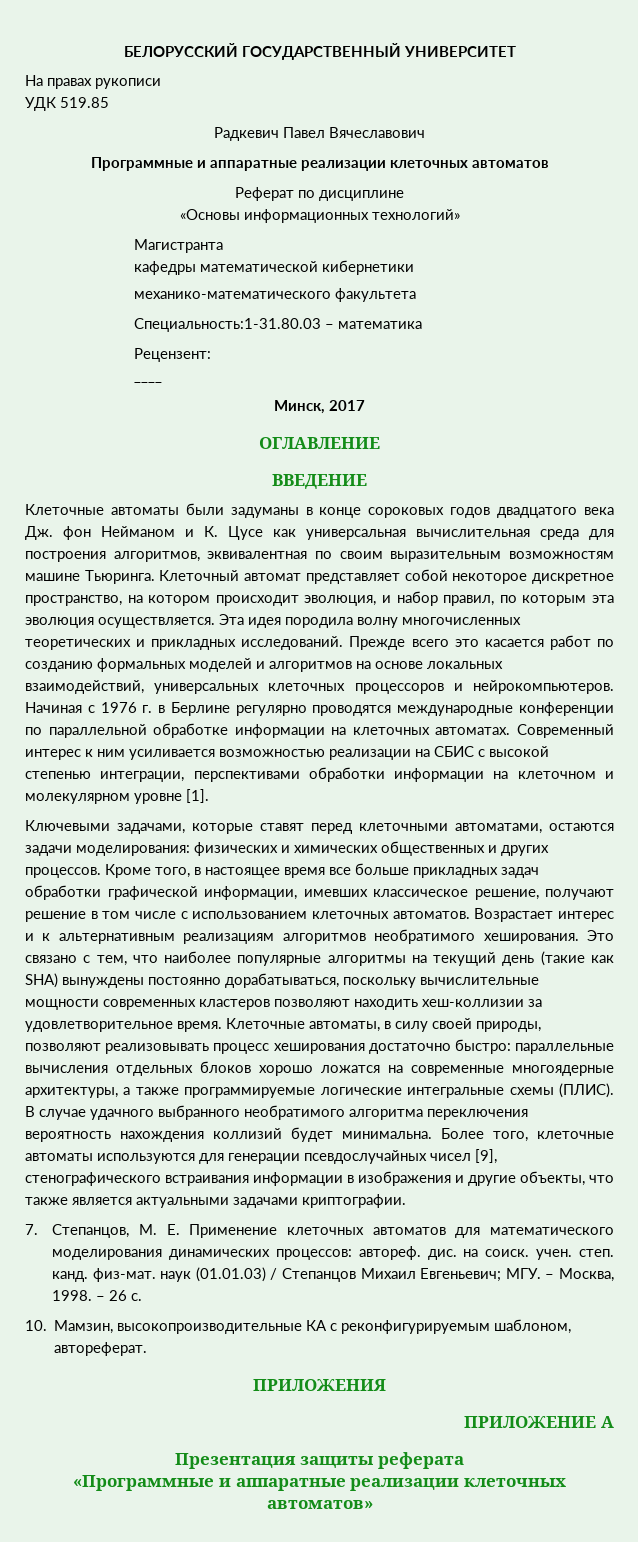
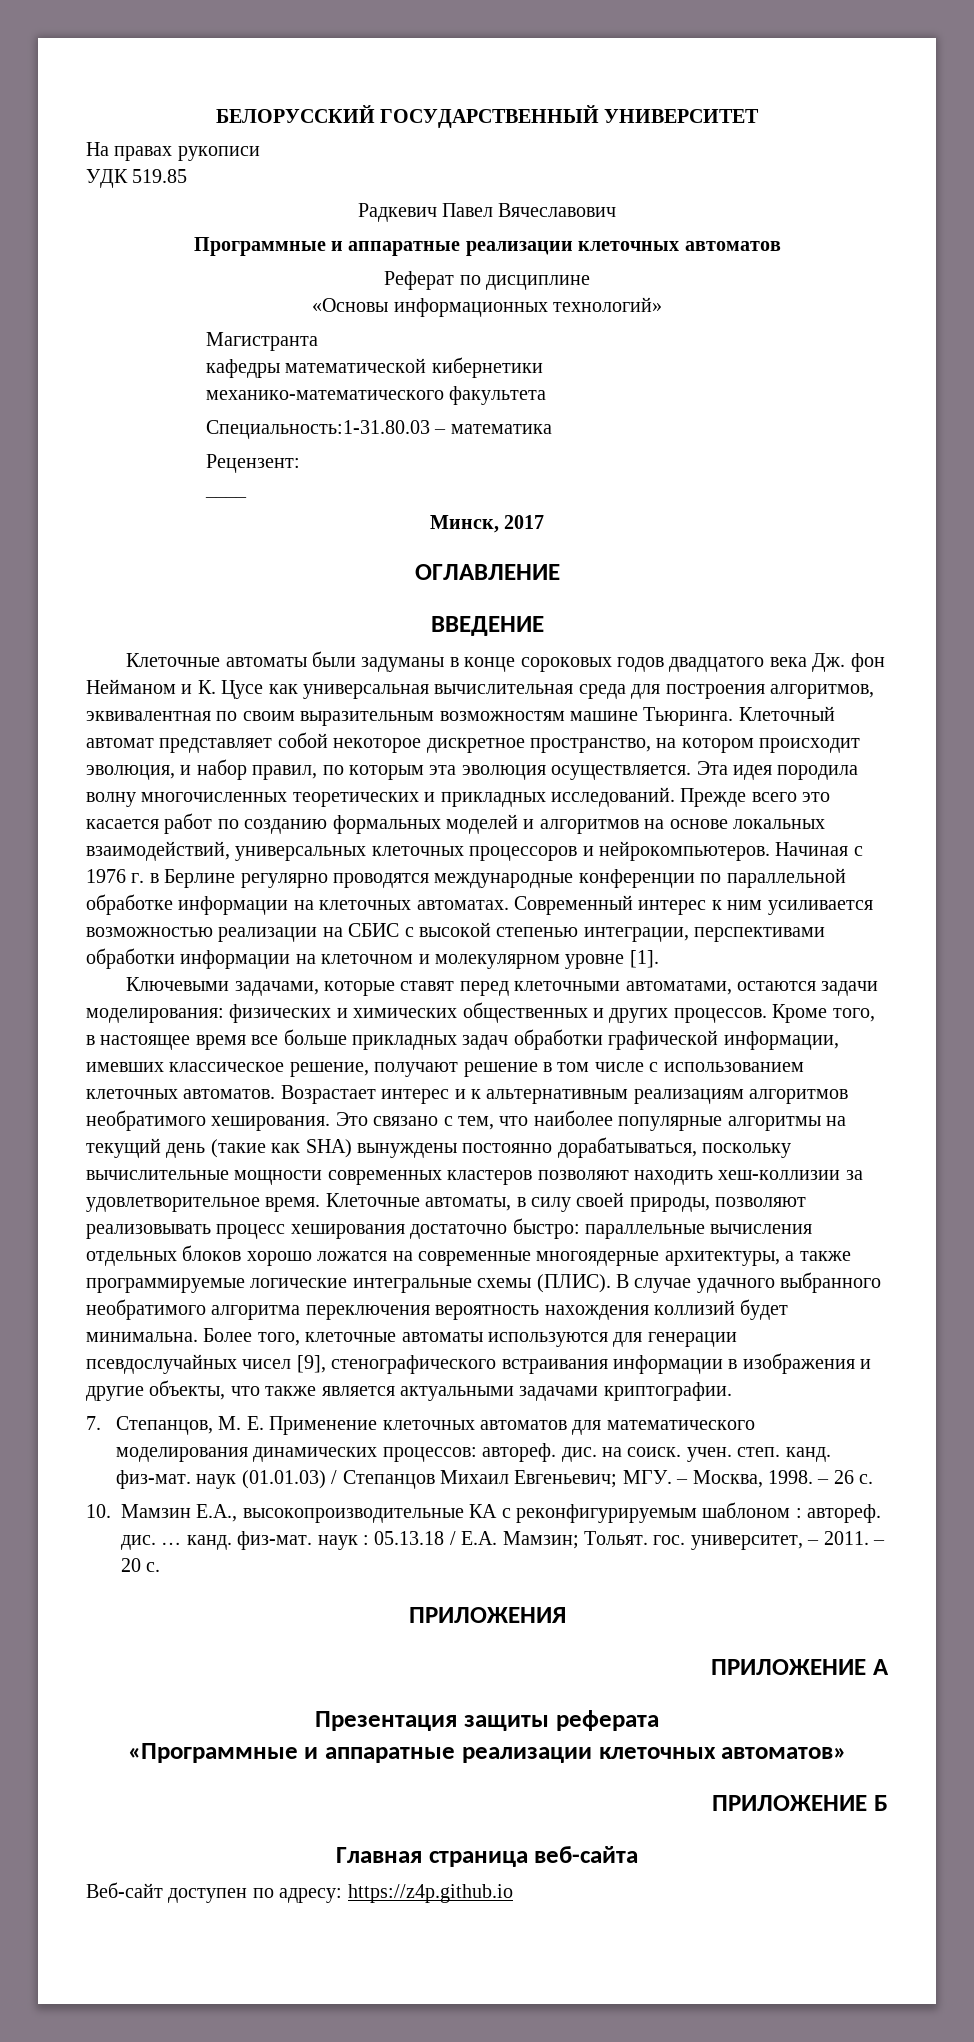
- 10. Мамзин, высокопроизводительные КА с реконфигурируемым шаблоном, автореферат.
+ 10. Мамзин Е.А., высокопроизводительные КА с реконфигурируемым шаблоном : автореф. дис. … канд. физ-мат. наук : 05.13.18 / Е.А. Мамзин; Тольят. гос. университет, – 2011. – 20 с.
+ ПРИЛОЖЕНИЕ Б
+ Главная страница веб-сайта
+ Веб-сайт доступен по адресу: https://z4p.github.io

